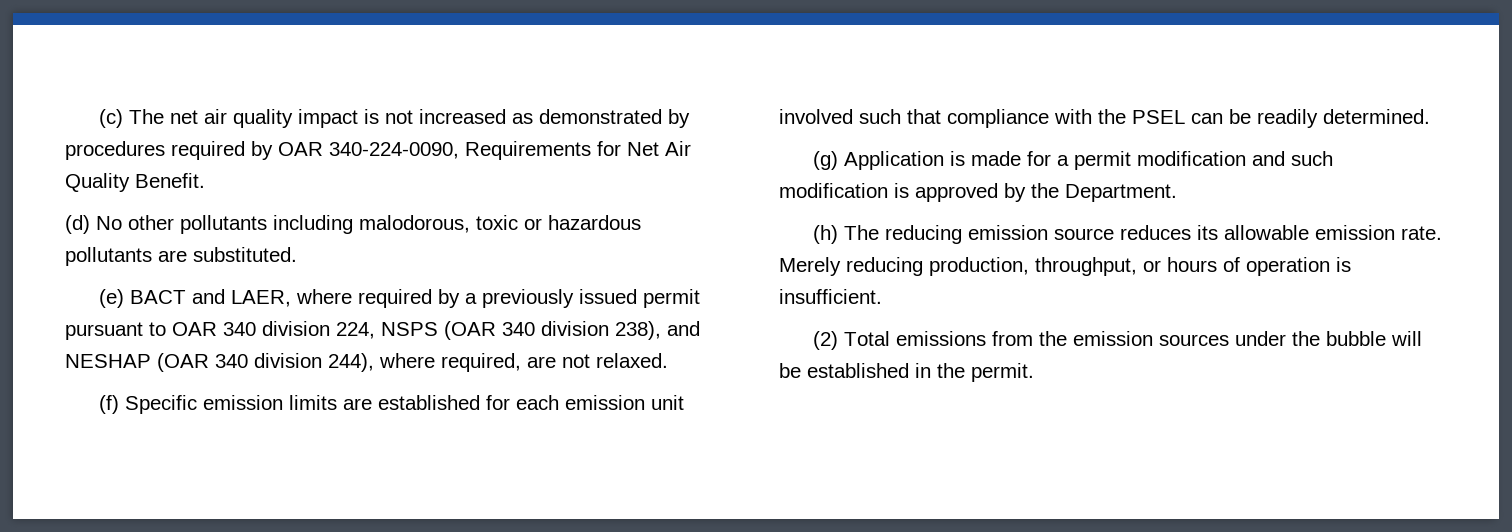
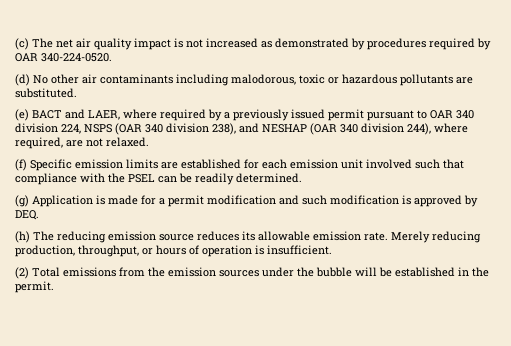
- (c) The net air quality impact is not increased as demonstrated by procedures required by OAR 340-224-0090, Requirements for Net Air Quality Benefit.
+ (c) The net air quality impact is not increased as demonstrated by procedures required by OAR 340-224-0520.
- (d) No other pollutants including malodorous, toxic or hazardous pollutants are substituted.
+ (d) No other air contaminants including malodorous, toxic or hazardous pollutants are substituted.
- (g) Application is made for a permit modification and such modification is approved by the Department.
+ (g) Application is made for a permit modification and such modification is approved by DEQ.

